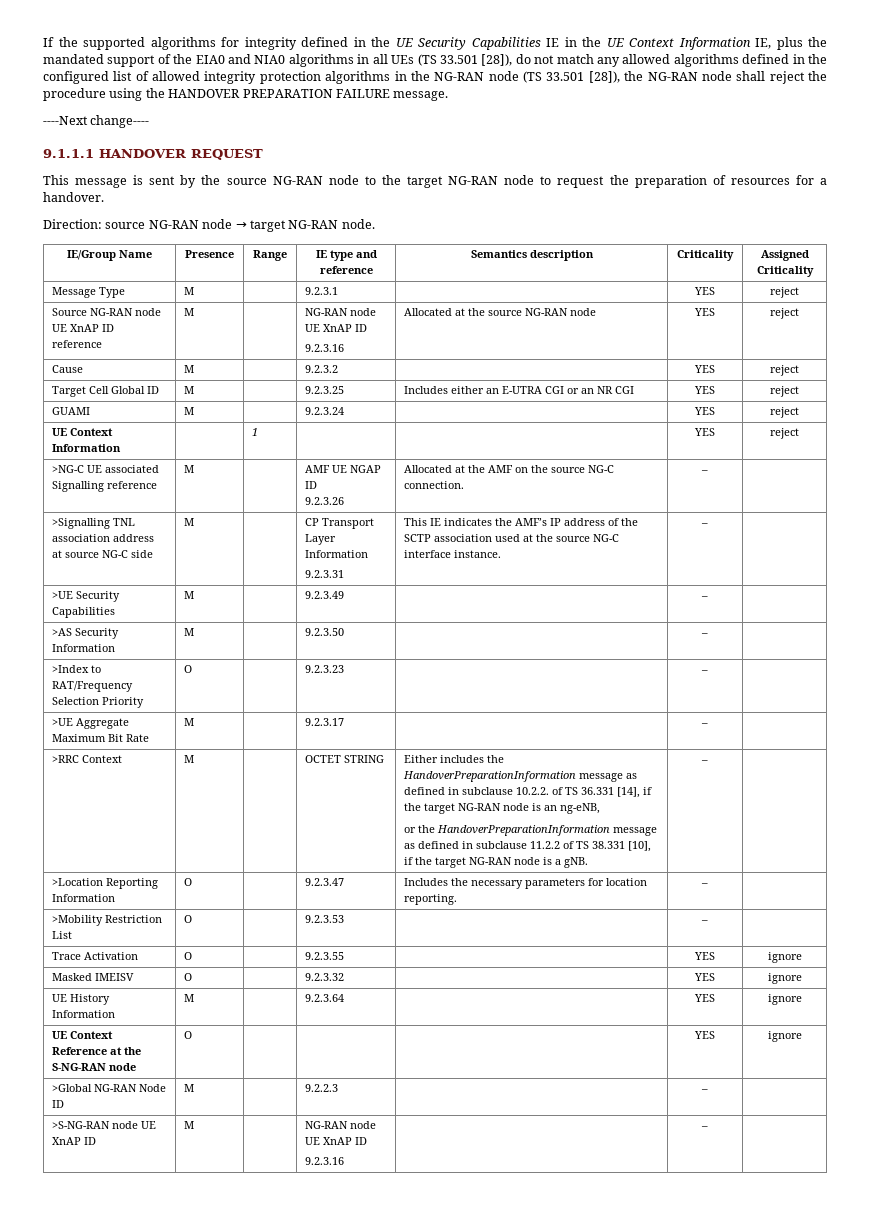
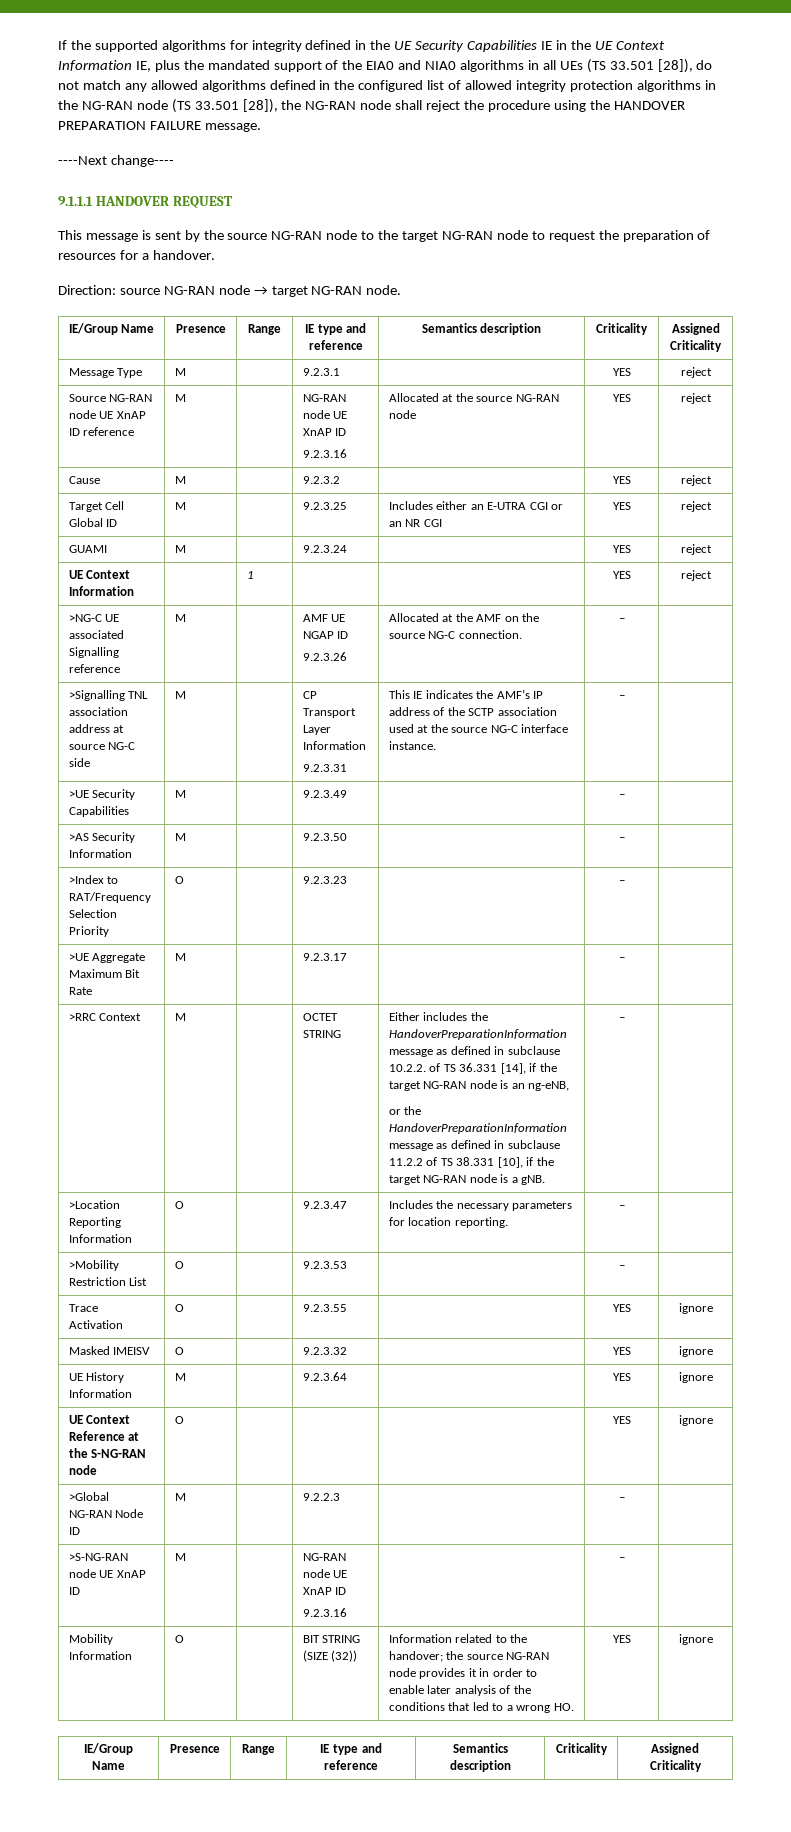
+ Mobility Information | O | | BIT STRING (SIZE (32)) | Information related to the handover; the source NG-RAN node provides it in order to enable later analysis of the conditions that led to a wrong HO. | YES | ignore
+ IE/Group Name | Presence | Range | IE type and reference | Semantics description | Criticality | Assigned Criticality

